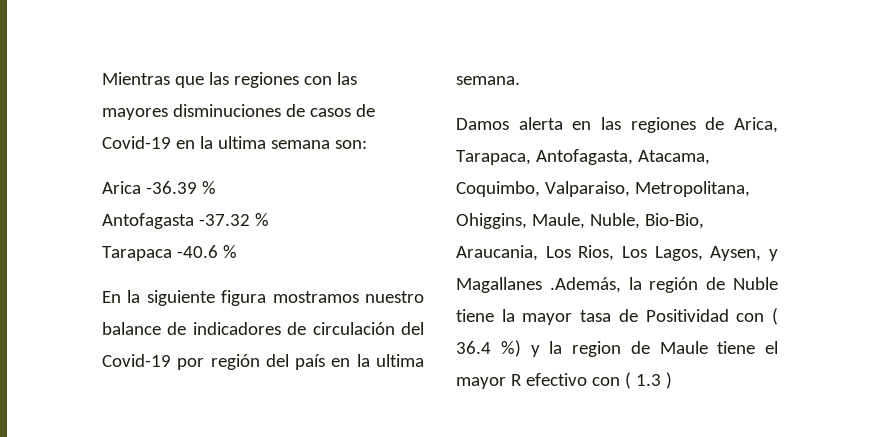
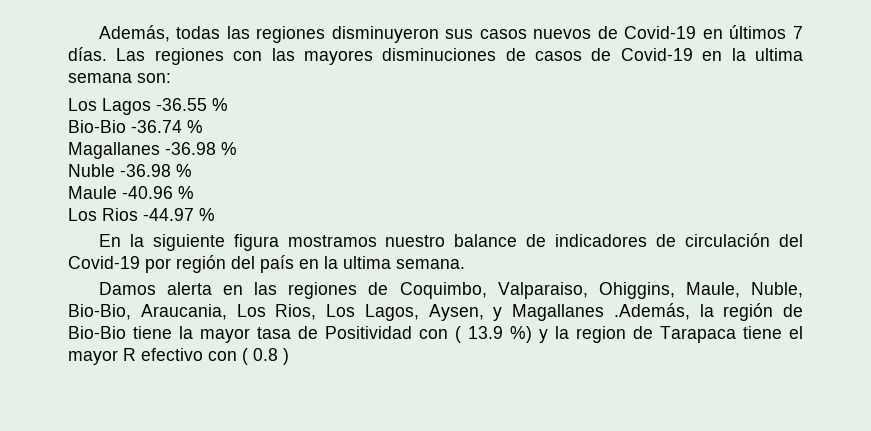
- Mientras que las regiones con las mayores disminuciones de casos de Covid-19 en la ultima semana son:
+ Además, todas las regiones disminuyeron sus casos nuevos de Covid-19 en últimos 7 días. Las regiones con las mayores disminuciones de casos de Covid-19 en la ultima semana son:
- Arica -36.39 %
- Antofagasta -37.32 %
- Tarapaca -40.6 %
+ Los Lagos -36.55 %
+ Bio-Bio -36.74 %
+ Magallanes -36.98 %
+ Nuble -36.98 %
+ Maule -40.96 %
+ Los Rios -44.97 %
- Damos alerta en las regiones de Arica, Tarapaca, Antofagasta, Atacama, Coquimbo, Valparaiso, Metropolitana, Ohiggins, Maule, Nuble, Bio-Bio, Araucania, Los Rios, Los Lagos, Aysen, y Magallanes .Además, la región de Nuble tiene la mayor tasa de Positividad con ( 36.4 %) y la region de Maule tiene el mayor R efectivo con ( 1.3 )
+ Damos alerta en las regiones de Coquimbo, Valparaiso, Ohiggins, Maule, Nuble, Bio-Bio, Araucania, Los Rios, Los Lagos, Aysen, y Magallanes .Además, la región de Bio-Bio tiene la mayor tasa de Positividad con ( 13.9 %) y la region de Tarapaca tiene el mayor R efectivo con ( 0.8 )

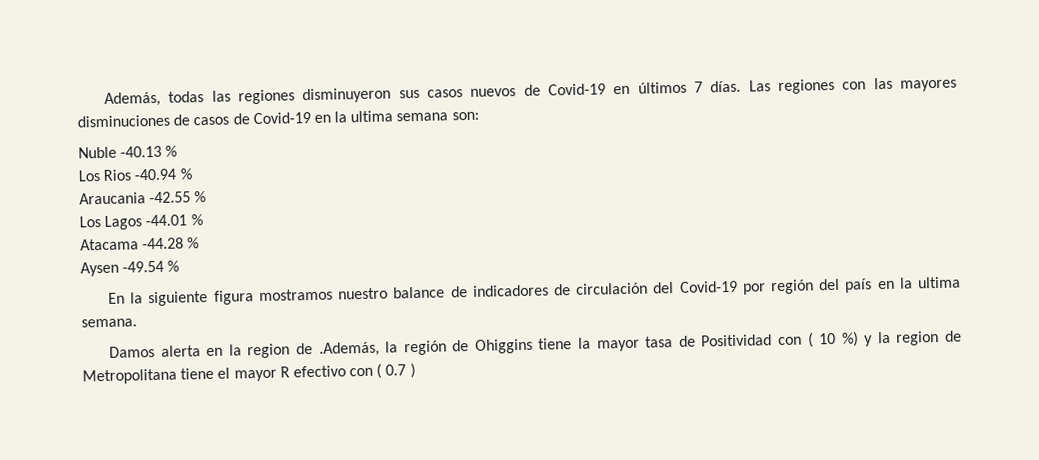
- Los Lagos -36.55 %
- Bio-Bio -36.74 %
- Magallanes -36.98 %
- Nuble -36.98 %
- Maule -40.96 %
- Los Rios -44.97 %
+ Nuble -40.13 %
+ Los Rios -40.94 %
+ Araucania -42.55 %
+ Los Lagos -44.01 %
+ Atacama -44.28 %
+ Aysen -49.54 %
- Damos alerta en las regiones de Coquimbo, Valparaiso, Ohiggins, Maule, Nuble, Bio-Bio, Araucania, Los Rios, Los Lagos, Aysen, y Magallanes .Además, la región de Bio-Bio tiene la mayor tasa de Positividad con ( 13.9 %) y la region de Tarapaca tiene el mayor R efectivo con ( 0.8 )
+ Damos alerta en la region de .Además, la región de Ohiggins tiene la mayor tasa de Positividad con ( 10 %) y la region de Metropolitana tiene el mayor R efectivo con ( 0.7 )

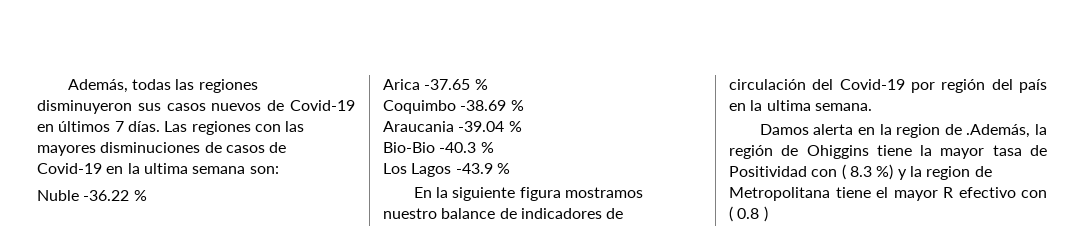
- Nuble -40.13 %
- Los Rios -40.94 %
- Araucania -42.55 %
- Los Lagos -44.01 %
- Atacama -44.28 %
- Aysen -49.54 %
+ Nuble -36.22 %
+ Arica -37.65 %
+ Coquimbo -38.69 %
+ Araucania -39.04 %
+ Bio-Bio -40.3 %
+ Los Lagos -43.9 %
- Damos alerta en la region de .Además, la región de Ohiggins tiene la mayor tasa de Positividad con ( 10 %) y la region de Metropolitana tiene el mayor R efectivo con ( 0.7 )
+ Damos alerta en la region de .Además, la región de Ohiggins tiene la mayor tasa de Positividad con ( 8.3 %) y la region de Metropolitana tiene el mayor R efectivo con ( 0.8 )

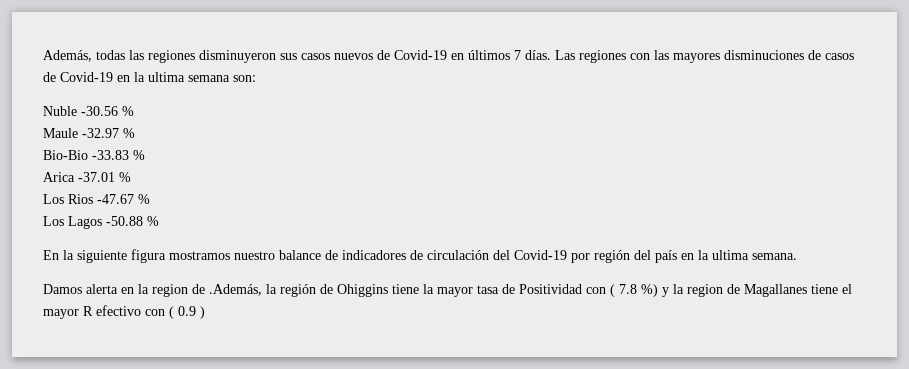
- Nuble -36.22 %
+ Nuble -30.56 %
+ Maule -32.97 %
+ Bio-Bio -33.83 %
- Arica -37.65 %
- Coquimbo -38.69 %
- Araucania -39.04 %
- Bio-Bio -40.3 %
+ Arica -37.01 %
+ Los Rios -47.67 %
- Los Lagos -43.9 %
+ Los Lagos -50.88 %
- Damos alerta en la region de .Además, la región de Ohiggins tiene la mayor tasa de Positividad con ( 8.3 %) y la region de Metropolitana tiene el mayor R efectivo con ( 0.8 )
+ Damos alerta en la region de .Además, la región de Ohiggins tiene la mayor tasa de Positividad con ( 7.8 %) y la region de Magallanes tiene el mayor R efectivo con ( 0.9 )

